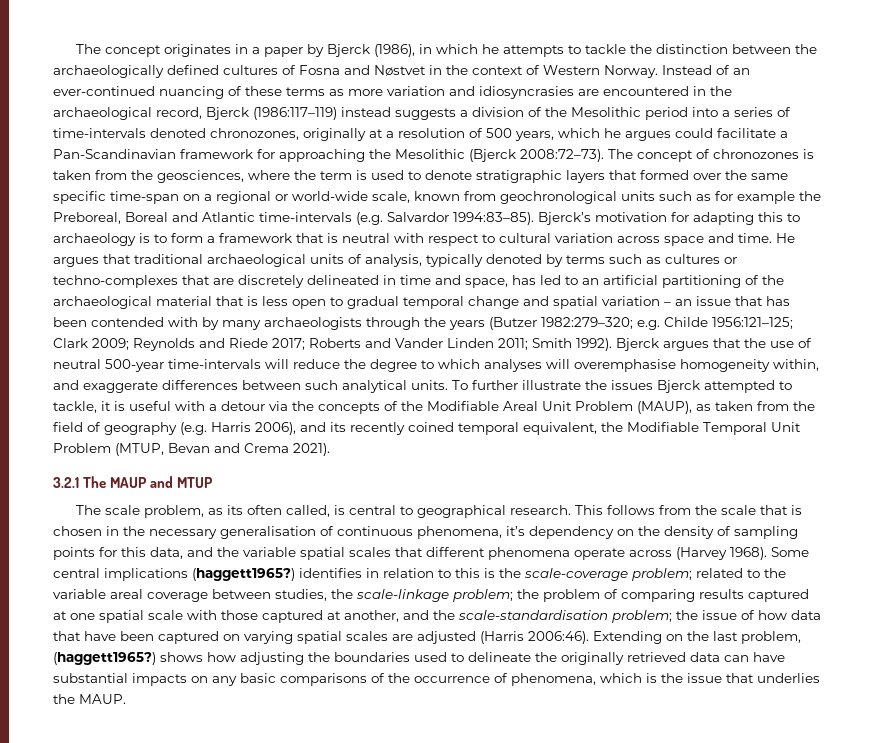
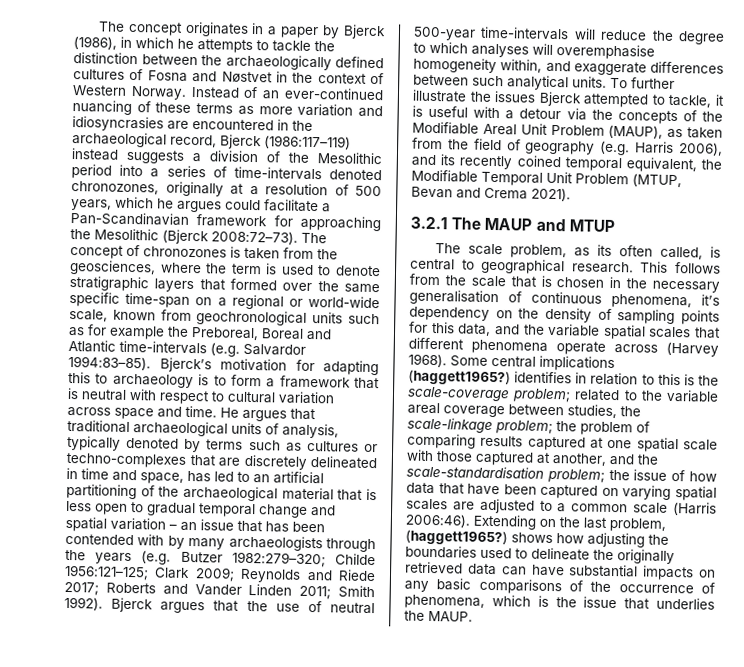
- He argues that traditional archaeological units of analysis, typically denoted by terms such as cultures or techno-complexes that are discretely delineated in time and space, has led to an artificial partitioning of the archaeological material that is less open to gradual temporal change and spatial variation – an issue that has been contended with by many archaeologists through the years (Butzer 1982:279–320; e.g. Childe 1956:121–125;
+ He argues that traditional archaeological units of analysis, typically denoted by terms such as cultures or techno-complexes that are discretely delineated in time and space, has led to an artificial partitioning of the archaeological material that is less open to gradual temporal change and spatial variation – an issue that has been contended with by many archaeologists through the years (e.g. Butzer 1982:279–320; Childe 1956:121–125;
- Some central implications (haggett1965?) identifies in relation to this is the scale-coverage problem; related to the variable areal coverage between studies, the scale-linkage problem; the problem of comparing results captured at one spatial scale with those captured at another, and the scale-standardisation problem; the issue of how data that have been captured on varying spatial scales are adjusted (Harris 2006:46).
+ Some central implications (haggett1965?) identifies in relation to this is the scale-coverage problem; related to the variable areal coverage between studies, the scale-linkage problem; the problem of comparing results captured at one spatial scale with those captured at another, and the scale-standardisation problem; the issue of how data that have been captured on varying spatial scales are adjusted to a common scale (Harris 2006:46).

